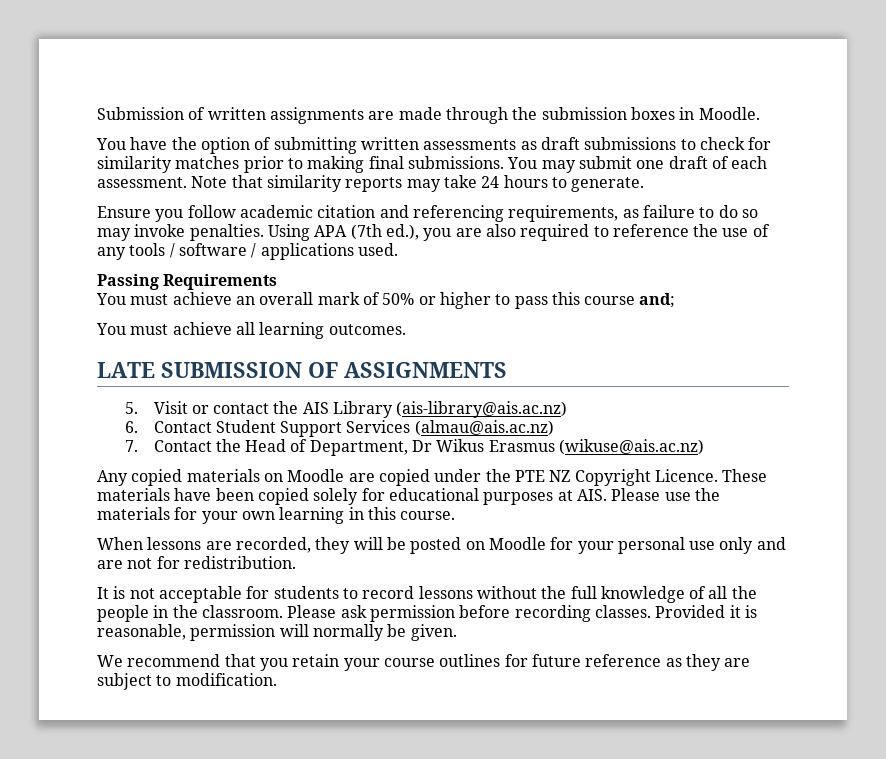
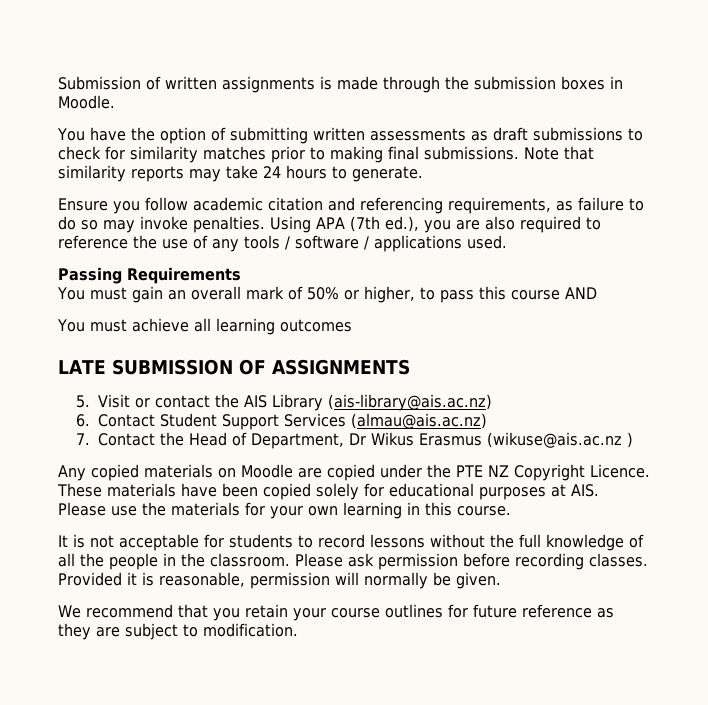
- Submission of written assignments are made through the submission boxes in Moodle.
+ Submission of written assignments is made through the submission boxes in Moodle.
- You may submit one draft of each assessment.
- You must achieve an overall mark of 50% or higher to pass this course and;
+ You must gain an overall mark of 50% or higher, to pass this course AND
- You must achieve all learning outcomes.
+ You must achieve all learning outcomes
- 7. Contact the Head of Department, Dr Wikus Erasmus (wikuse@ais.ac.nz)
+ 7. Contact the Head of Department, Dr Wikus Erasmus (wikuse@ais.ac.nz )
- When lessons are recorded, they will be posted on Moodle for your personal use only and are not for redistribution.

